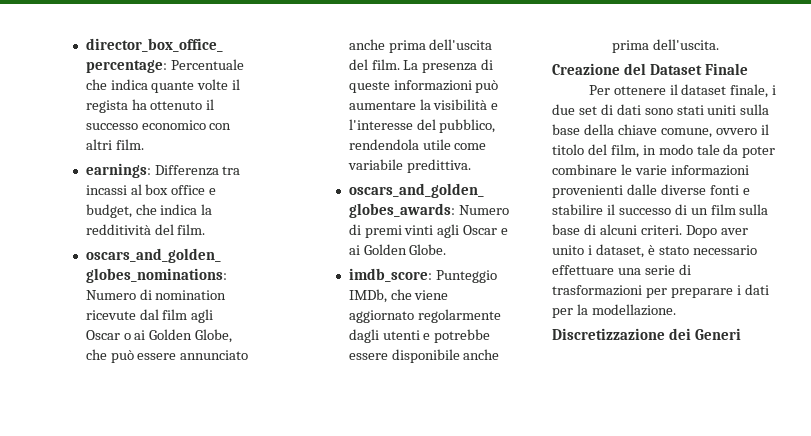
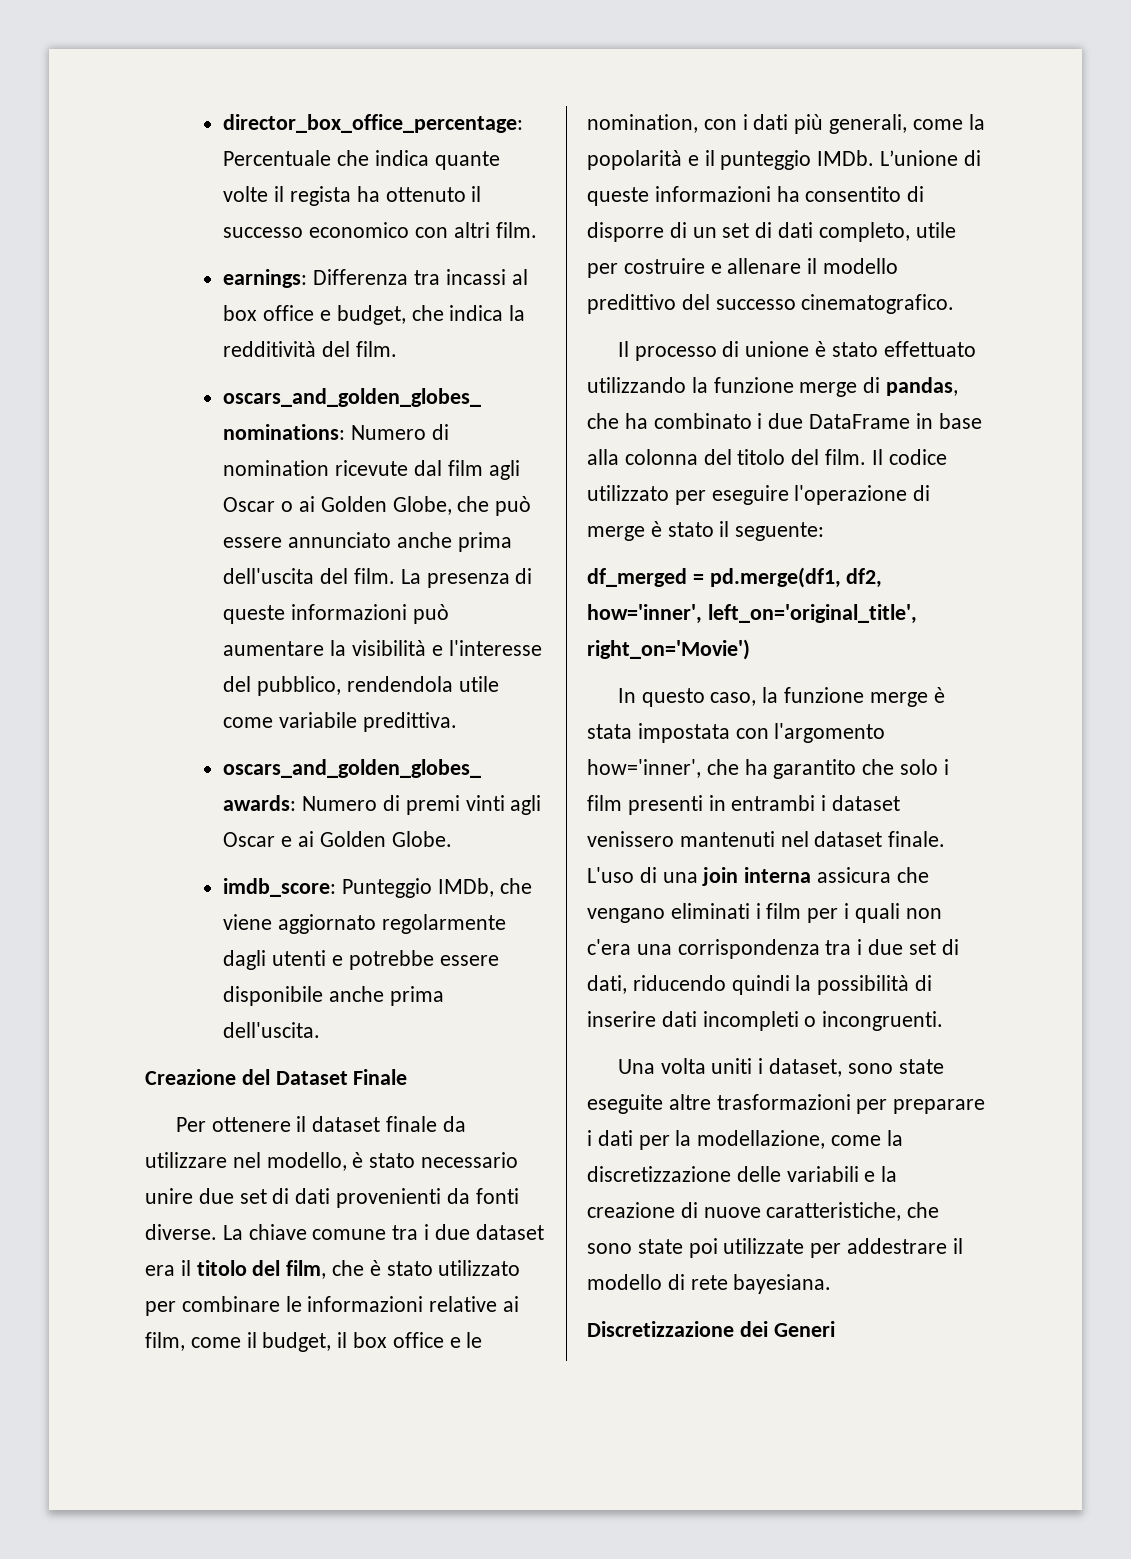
- Per ottenere il dataset finale, i due set di dati sono stati uniti sulla base della chiave comune, ovvero il titolo del film, in modo tale da poter combinare le varie informazioni provenienti dalle diverse fonti e stabilire il successo di un film sulla base di alcuni criteri. Dopo aver unito i dataset, è stato necessario effettuare una serie di trasformazioni per preparare i dati per la modellazione.
+ Per ottenere il dataset finale da utilizzare nel modello, è stato necessario unire due set di dati provenienti da fonti diverse. La chiave comune tra i due dataset era il titolo del film, che è stato utilizzato per combinare le informazioni relative ai film, come il budget, il box office e le nomination, con i dati più generali, come la popolarità e il punteggio IMDb. L’unione di queste informazioni ha consentito di disporre di un set di dati completo, utile per costruire e allenare il modello predittivo del successo cinematografico.
+ Il processo di unione è stato effettuato utilizzando la funzione merge di pandas, che ha combinato i due DataFrame in base alla colonna del titolo del film. Il codice utilizzato per eseguire l'operazione di merge è stato il seguente:
+ df_merged = pd.merge(df1, df2, how='inner', left_on='original_title', right_on='Movie')
+ In questo caso, la funzione merge è stata impostata con l'argomento how='inner', che ha garantito che solo i film presenti in entrambi i dataset venissero mantenuti nel dataset finale. L'uso di una join interna assicura che vengano eliminati i film per i quali non c'era una corrispondenza tra i due set di dati, riducendo quindi la possibilità di inserire dati incompleti o incongruenti.
+ Una volta uniti i dataset, sono state eseguite altre trasformazioni per preparare i dati per la modellazione, come la discretizzazione delle variabili e la creazione di nuove caratteristiche, che sono state poi utilizzate per addestrare il modello di rete bayesiana.

